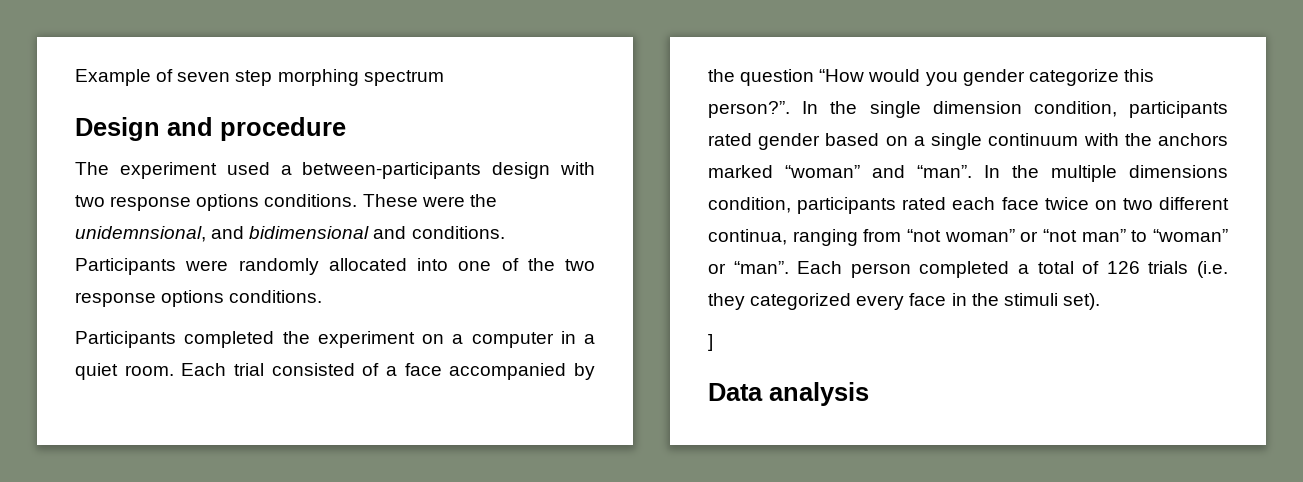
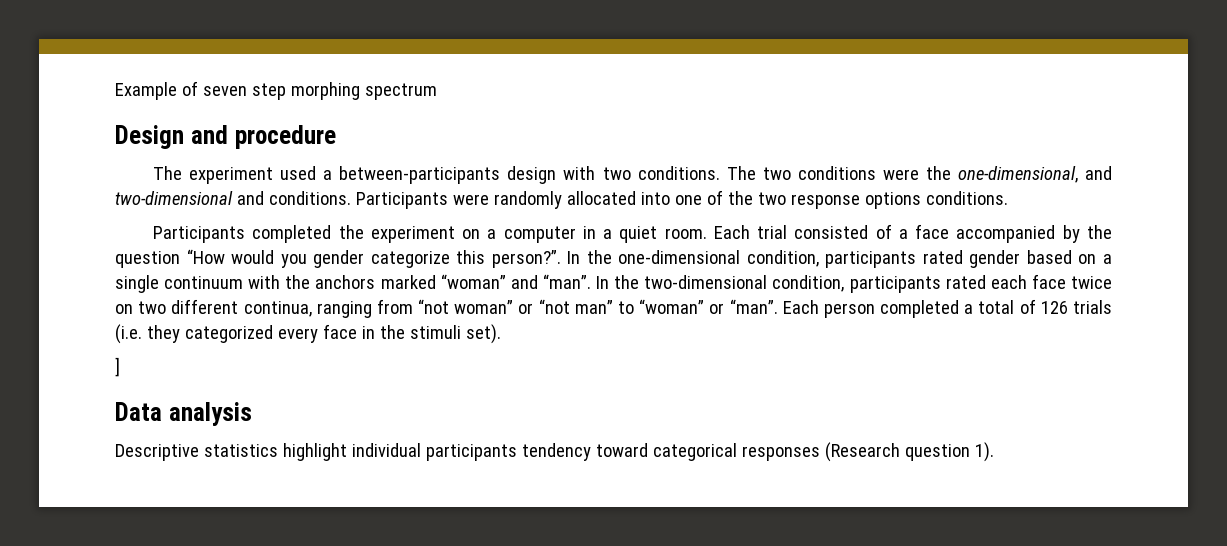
- The experiment used a between-participants design with two response options conditions. These were the unidemnsional, and bidimensional and conditions.
+ The experiment used a between-participants design with two conditions. The two conditions were the one-dimensional, and two-dimensional and conditions.
- In the single dimension condition, participants rated gender based on a single continuum with the anchors marked “woman” and “man”.
+ In the one-dimensional condition, participants rated gender based on a single continuum with the anchors marked “woman” and “man”.
- In the multiple dimensions condition, participants rated each face twice on two different continua, ranging from “not woman” or “not man” to “woman” or “man”.
+ In the two-dimensional condition, participants rated each face twice on two different continua, ranging from “not woman” or “not man” to “woman” or “man”.
+ Descriptive statistics highlight individual participants tendency toward categorical responses (Research question 1).

